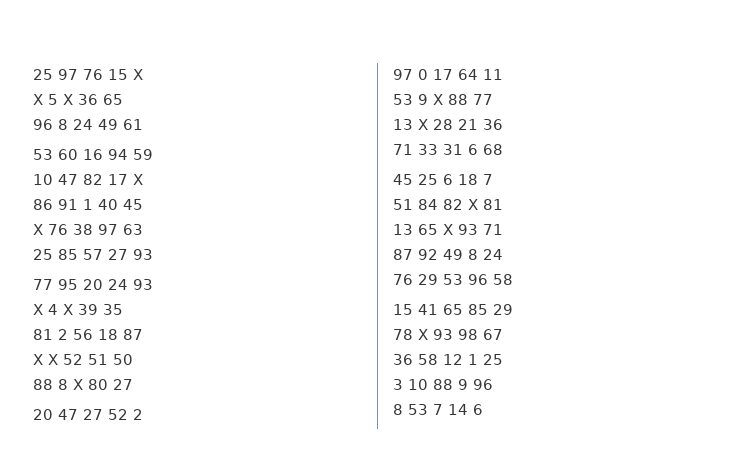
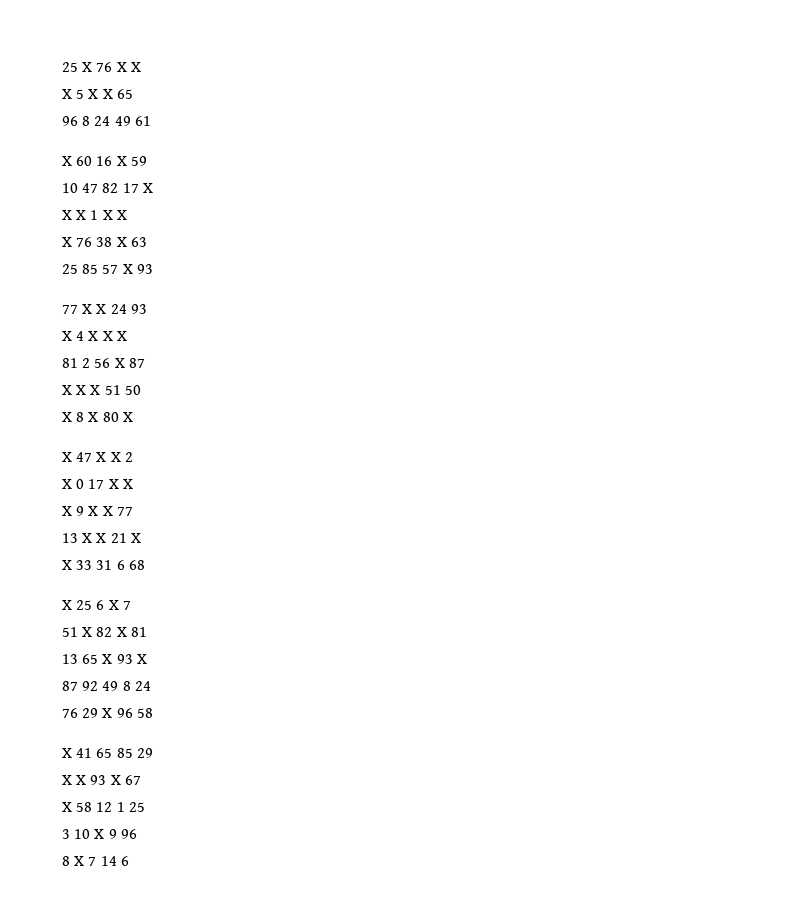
- 25 97 76 15 X
+ 25 X 76 X X
- X 5 X 36 65
+ X 5 X X 65
- 53 60 16 94 59
+ X 60 16 X 59
- 86 91 1 40 45
+ X X 1 X X
- X 76 38 97 63
+ X 76 38 X 63
- 25 85 57 27 93
+ 25 85 57 X 93
- 77 95 20 24 93
+ 77 X X 24 93
- X 4 X 39 35
+ X 4 X X X
- 81 2 56 18 87
+ 81 2 56 X 87
- X X 52 51 50
+ X X X 51 50
- 88 8 X 80 27
- 20 47 27 52 2
+ X 8 X 80 X
+ X 47 X X 2
- 97 0 17 64 11
- 53 9 X 88 77
+ X 0 17 X X
+ X 9 X X 77
- 13 X 28 21 36
- 71 33 31 6 68
+ 13 X X 21 X
+ X 33 31 6 68
- 45 25 6 18 7
+ X 25 6 X 7
- 51 84 82 X 81
+ 51 X 82 X 81
- 13 65 X 93 71
+ 13 65 X 93 X
- 76 29 53 96 58
+ 76 29 X 96 58
- 15 41 65 85 29
+ X 41 65 85 29
- 78 X 93 98 67
+ X X 93 X 67
- 36 58 12 1 25
+ X 58 12 1 25
- 3 10 88 9 96
+ 3 10 X 9 96
- 8 53 7 14 6
+ 8 X 7 14 6

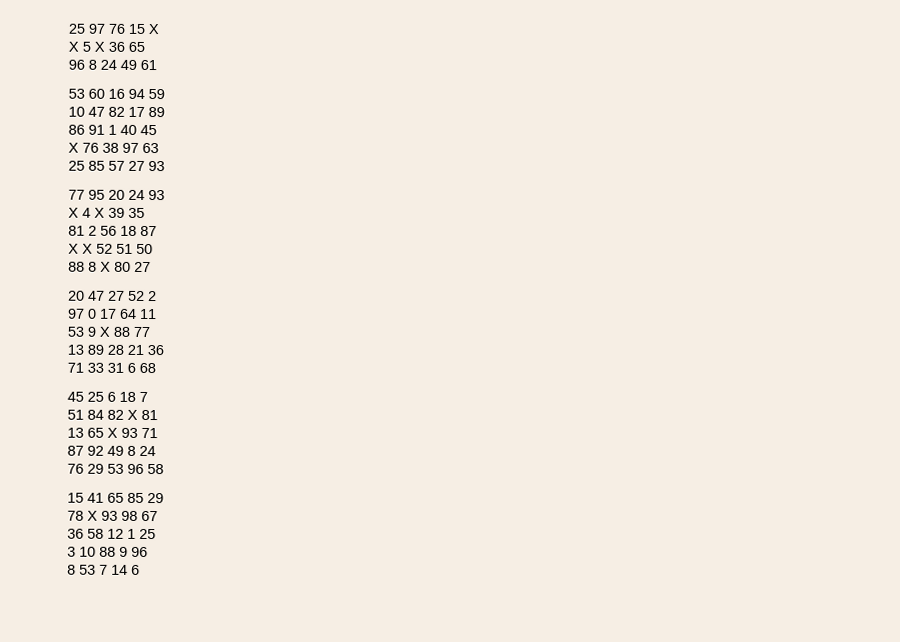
- 25 X 76 X X
+ 25 97 76 15 X
- X 5 X X 65
+ X 5 X 36 65
- X 60 16 X 59
+ 53 60 16 94 59
- 10 47 82 17 X
- X X 1 X X
+ 10 47 82 17 89
+ 86 91 1 40 45
- X 76 38 X 63
+ X 76 38 97 63
- 25 85 57 X 93
+ 25 85 57 27 93
- 77 X X 24 93
+ 77 95 20 24 93
- X 4 X X X
+ X 4 X 39 35
- 81 2 56 X 87
+ 81 2 56 18 87
- X X X 51 50
+ X X 52 51 50
- X 8 X 80 X
- X 47 X X 2
+ 88 8 X 80 27
+ 20 47 27 52 2
- X 0 17 X X
- X 9 X X 77
+ 97 0 17 64 11
+ 53 9 X 88 77
- 13 X X 21 X
- X 33 31 6 68
+ 13 89 28 21 36
+ 71 33 31 6 68
- X 25 6 X 7
+ 45 25 6 18 7
- 51 X 82 X 81
+ 51 84 82 X 81
- 13 65 X 93 X
+ 13 65 X 93 71
- 76 29 X 96 58
+ 76 29 53 96 58
- X 41 65 85 29
+ 15 41 65 85 29
- X X 93 X 67
+ 78 X 93 98 67
- X 58 12 1 25
+ 36 58 12 1 25
- 3 10 X 9 96
+ 3 10 88 9 96
- 8 X 7 14 6
+ 8 53 7 14 6

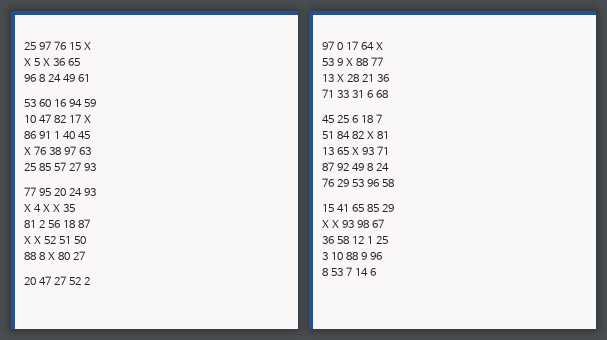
- 10 47 82 17 89
+ 10 47 82 17 X
- X 4 X 39 35
+ X 4 X X 35
- 97 0 17 64 11
+ 97 0 17 64 X
- 13 89 28 21 36
+ 13 X 28 21 36
- 78 X 93 98 67
+ X X 93 98 67

